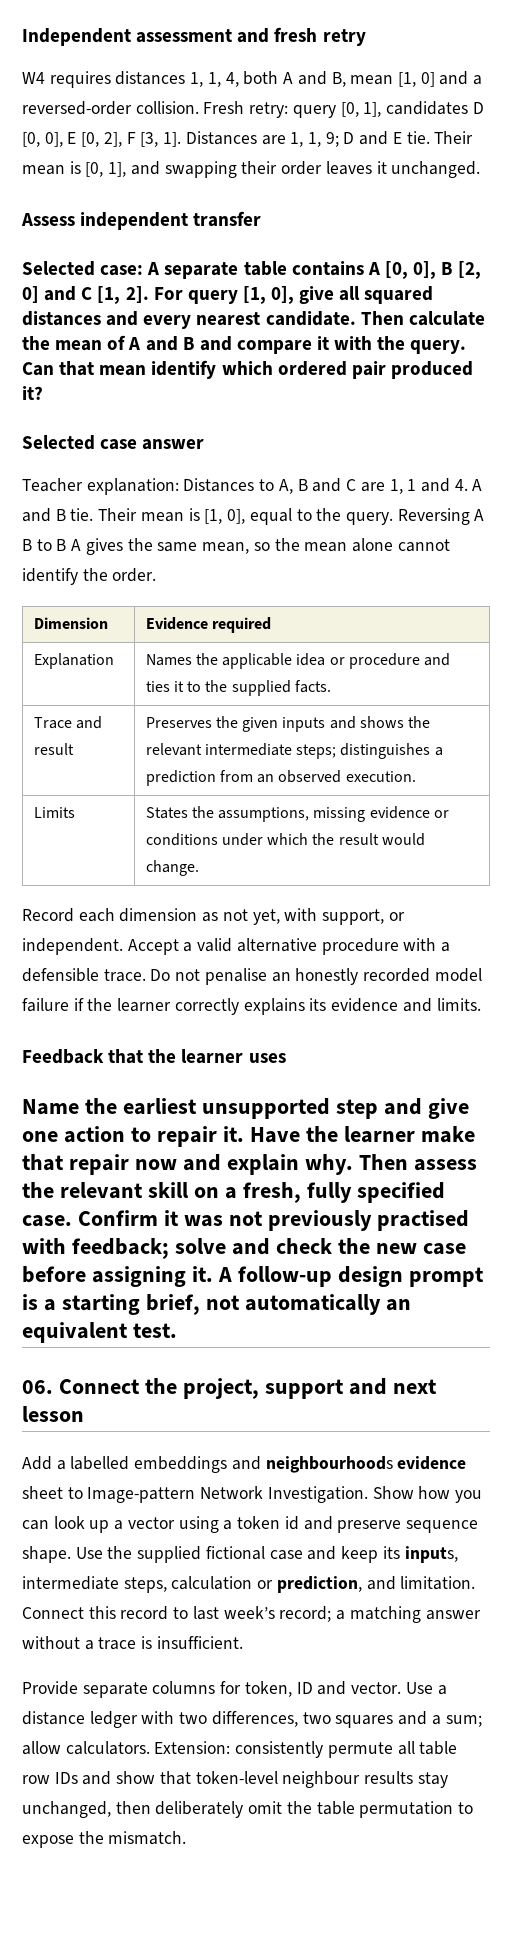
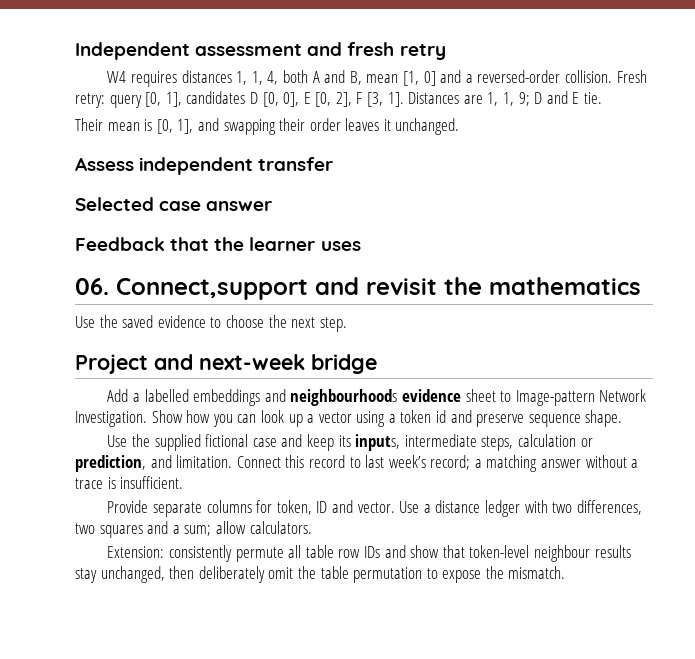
- Distances are 1, 1, 9; D and E tie. Their mean is [0, 1], and swapping their order leaves it unchanged.
+ Distances are 1, 1, 9; D and E tie.
+ Their mean is [0, 1], and swapping their order leaves it unchanged.
- Selected case: A separate table contains A [0, 0], B [2, 0] and C [1, 2]. For query [1, 0], give all squared distances and every nearest candidate. Then calculate the mean of A and B and compare it with the query. Can that mean identify which ordered pair produced it?
  Selected case answer
- Teacher explanation: Distances to A, B and C are 1, 1 and 4. A and B tie. Their mean is [1, 0], equal to the query. Reversing A B to B A gives the same mean, so the mean alone cannot identify the order.
- Dimension | Evidence required
- Explanation | Names the applicable idea or procedure and ties it to the supplied facts.
- Trace and result | Preserves the given inputs and shows the relevant intermediate steps; distinguishes a prediction from an observed execution.
- Limits | States the assumptions, missing evidence or conditions under which the result would change.
- Record each dimension as not yet, with support, or independent. Accept a valid alternative procedure with a defensible trace. Do not penalise an honestly recorded model failure if the learner correctly explains its evidence and limits.
- Name the earliest unsupported step and give one action to repair it. Have the learner make that repair now and explain why. Then assess the relevant skill on a fresh, fully specified case. Confirm it was not previously practised with feedback; solve and check the new case before assigning it. A follow-up design prompt is a starting brief, not automatically an equivalent test.
- 06. Connect the project, support and next lesson
+ 06. Connect,support and revisit the mathematics
+ Use the saved evidence to choose the next step.
+ Project and next-week bridge
- Show how you can look up a vector using a token id and preserve sequence shape. Use the supplied fictional case and keep its inputs, intermediate steps, calculation or prediction, and limitation.
+ Show how you can look up a vector using a token id and preserve sequence shape.
+ Use the supplied fictional case and keep its inputs, intermediate steps, calculation or prediction, and limitation.
- Use a distance ledger with two differences, two squares and a sum; allow calculators. Extension: consistently permute all table row IDs and show that token-level neighbour results stay unchanged, then deliberately omit the table permutation to expose the mismatch.
+ Use a distance ledger with two differences, two squares and a sum; allow calculators.
+ Extension: consistently permute all table row IDs and show that token-level neighbour results stay unchanged, then deliberately omit the table permutation to expose the mismatch.

